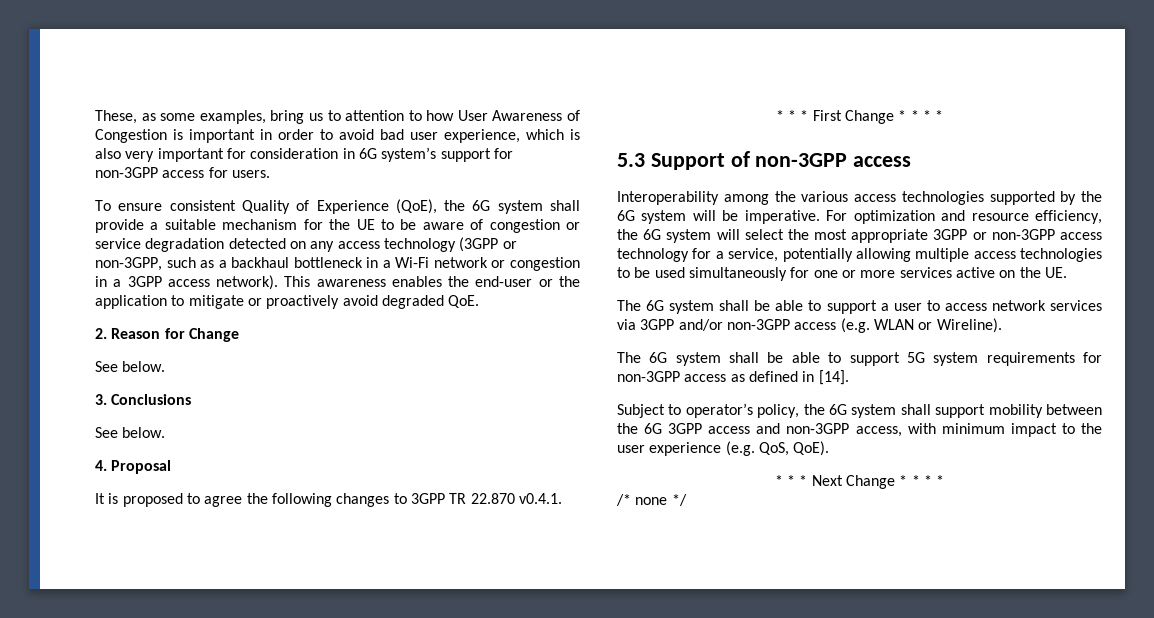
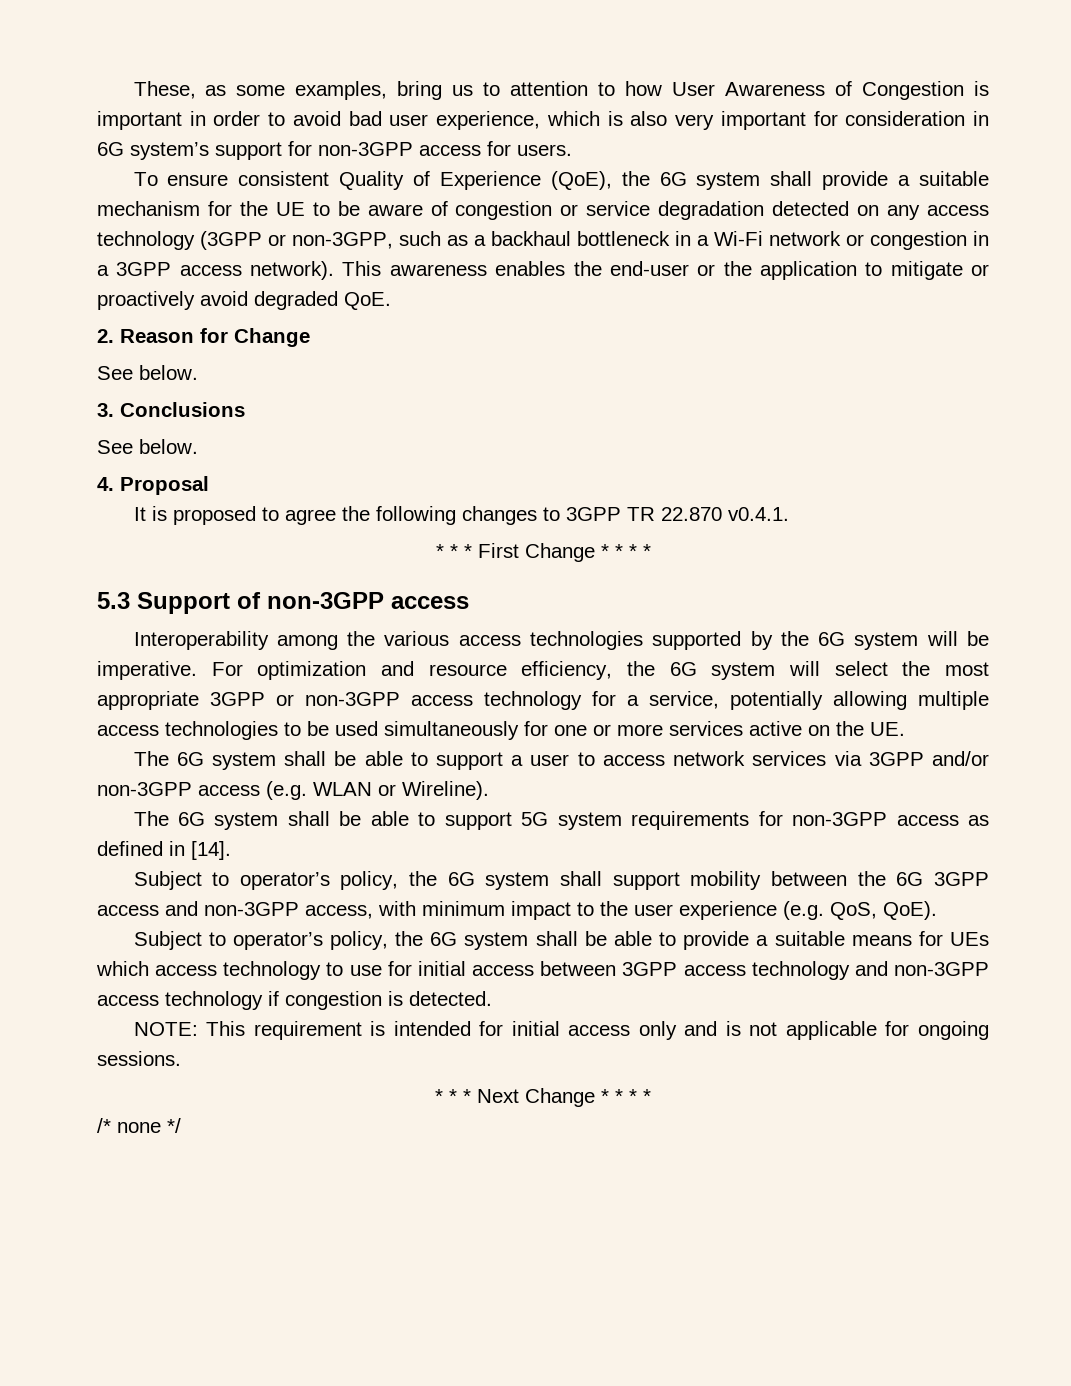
+ Subject to operator’s policy, the 6G system shall be able to provide a suitable means for UEs which access technology to use for initial access between 3GPP access technology and non-3GPP access technology if congestion is detected.
+ NOTE: This requirement is intended for initial access only and is not applicable for ongoing sessions.

